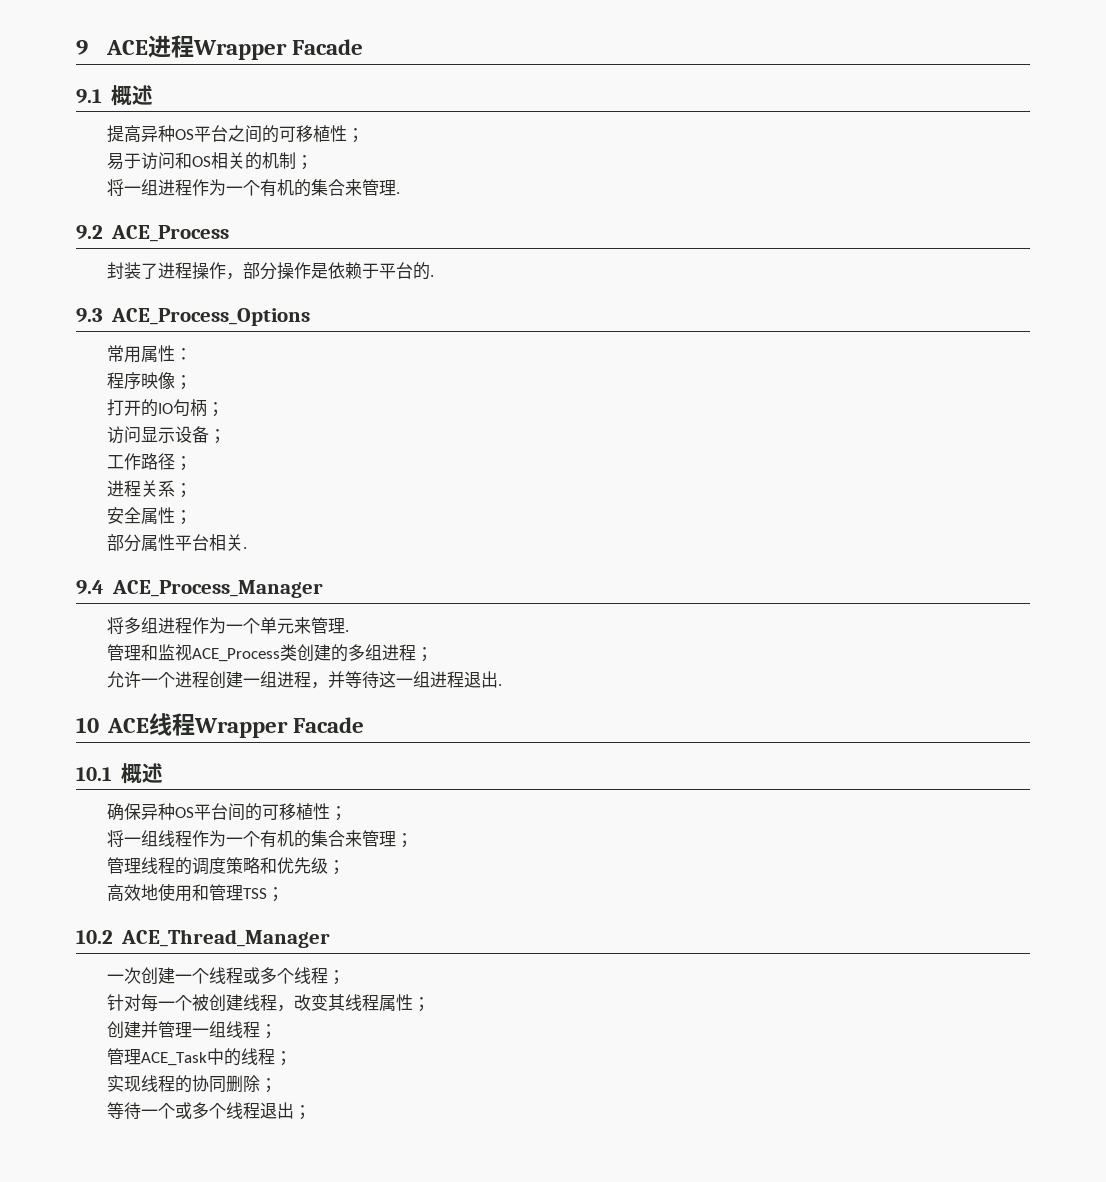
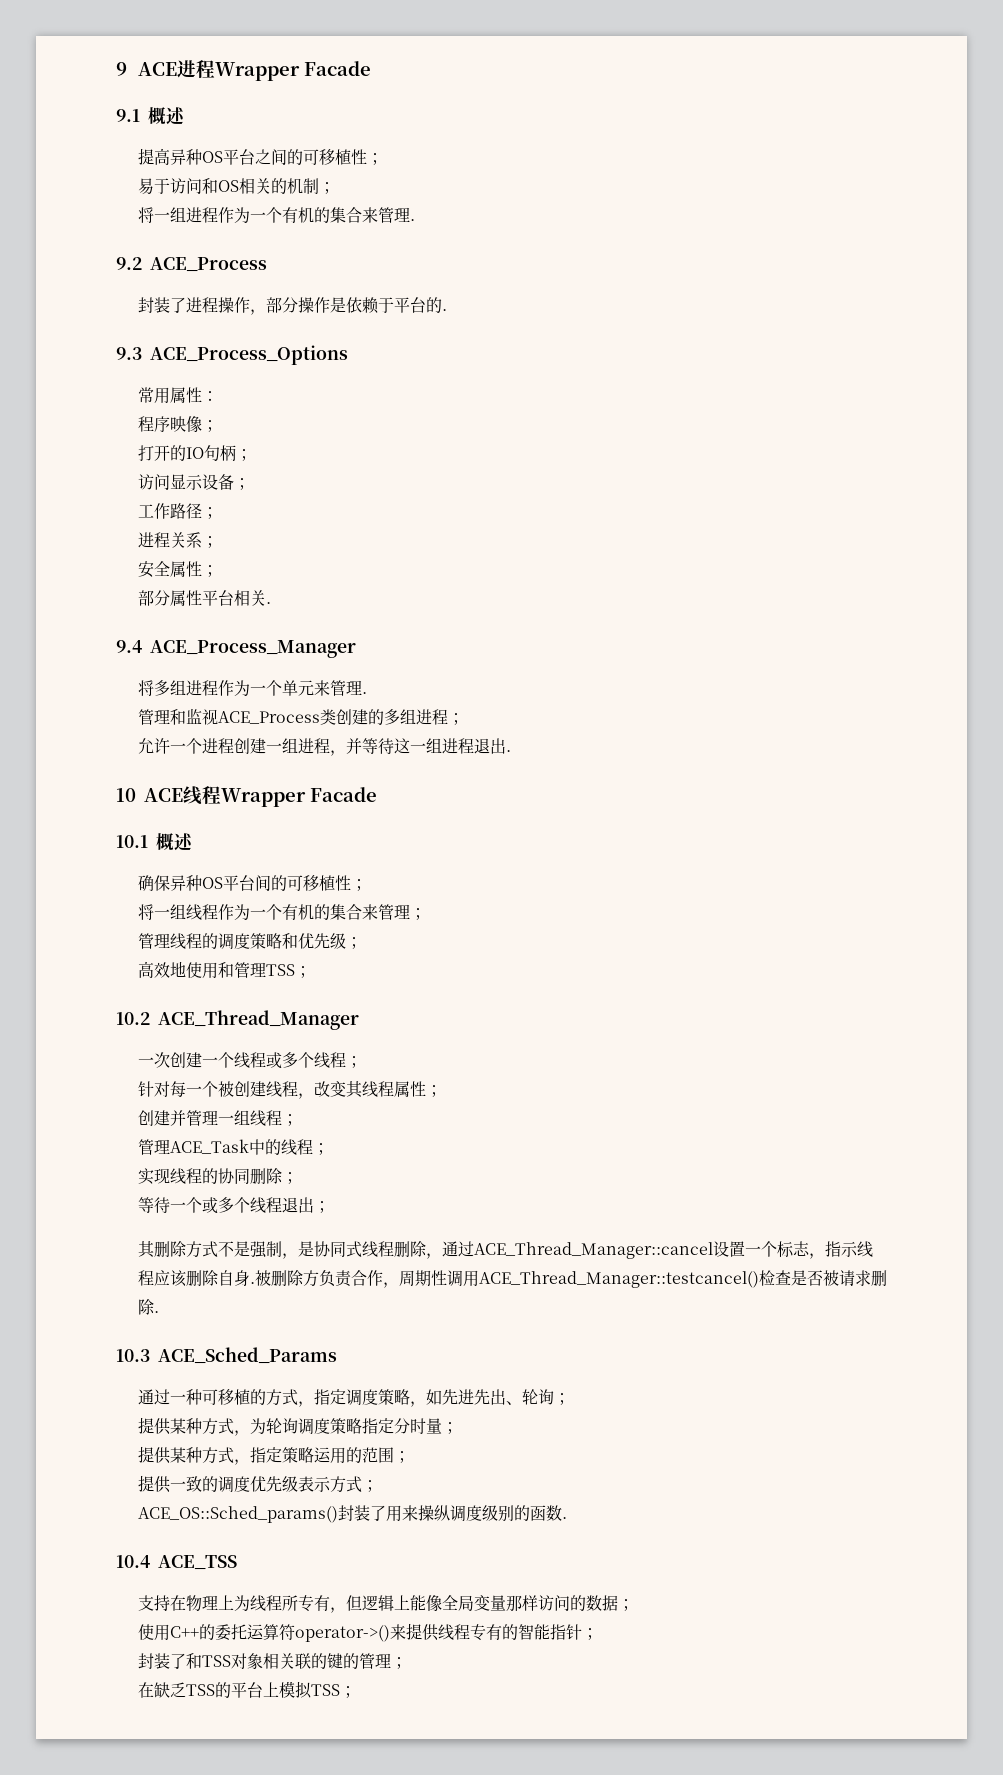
+ 其删除方式不是强制，是协同式线程删除，通过ACE_Thread_Manager::cancel设置一个标志，指示线程应该删除自身.被删除方负责合作，周期性调用ACE_Thread_Manager::testcancel()检查是否被请求删除.
+ 10.3 ACE_Sched_Params
+ 通过一种可移植的方式，指定调度策略，如先进先出、轮询；
+ 提供某种方式，为轮询调度策略指定分时量；
+ 提供某种方式，指定策略运用的范围；
+ 提供一致的调度优先级表示方式；
+ ACE_OS::Sched_params()封装了用来操纵调度级别的函数.
+ 10.4 ACE_TSS
+ 支持在物理上为线程所专有，但逻辑上能像全局变量那样访问的数据；
+ 使用C++的委托运算符operator->()来提供线程专有的智能指针；
+ 封装了和TSS对象相关联的键的管理；
+ 在缺乏TSS的平台上模拟TSS；

